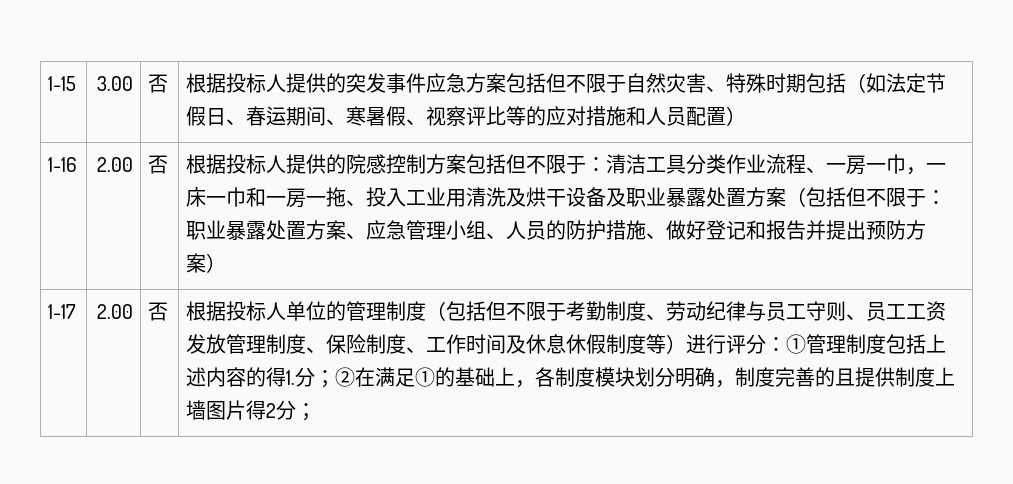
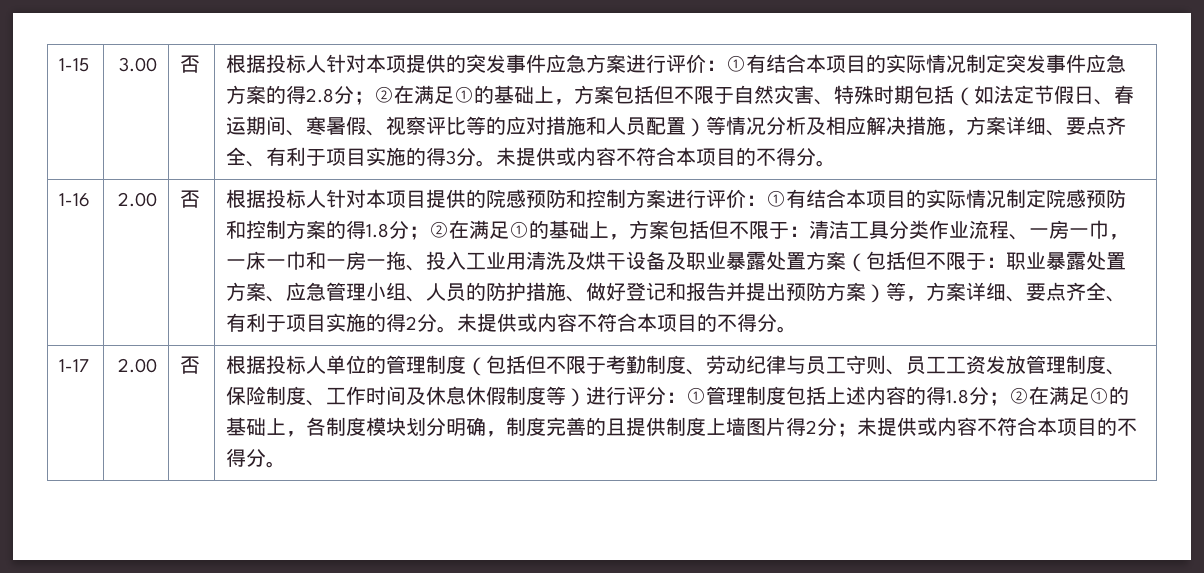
- 根据投标人提供的突发事件应急方案包括但不限于自然灾害、特殊时期包括（如法定节假日、春运期间、寒暑假、视察评比等的应对措施和人员配置）
+ 根据投标人针对本项提供的突发事件应急方案进行评价：①有结合本项目的实际情况制定突发事件应急方案的得2.8分；②在满足①的基础上，方案包括但不限于自然灾害、特殊时期包括（如法定节假日、春运期间、寒暑假、视察评比等的应对措施和人员配置）等情况分析及相应解决措施，方案详细、要点齐全、有利于项目实施的得3分。未提供或内容不符合本项目的不得分。
- 根据投标人提供的院感控制方案包括但不限于：清洁工具分类作业流程、一房一巾，一床一巾和一房一拖、投入工业用清洗及烘干设备及职业暴露处置方案（包括但不限于：职业暴露处置方案、应急管理小组、人员的防护措施、做好登记和报告并提出预防方案）
+ 根据投标人针对本项目提供的院感预防和控制方案进行评价：①有结合本项目的实际情况制定院感预防和控制方案的得1.8分；②在满足①的基础上，方案包括但不限于：清洁工具分类作业流程、一房一巾，一床一巾和一房一拖、投入工业用清洗及烘干设备及职业暴露处置方案（包括但不限于：职业暴露处置方案、应急管理小组、人员的防护措施、做好登记和报告并提出预防方案）等，方案详细、要点齐全、有利于项目实施的得2分。未提供或内容不符合本项目的不得分。
- ①管理制度包括上述内容的得1.分；
+ ①管理制度包括上述内容的得1.8分；
- ②在满足①的基础上，各制度模块划分明确，制度完善的且提供制度上墙图片得2分；
+ ②在满足①的基础上，各制度模块划分明确，制度完善的且提供制度上墙图片得2分；未提供或内容不符合本项目的不得分。

